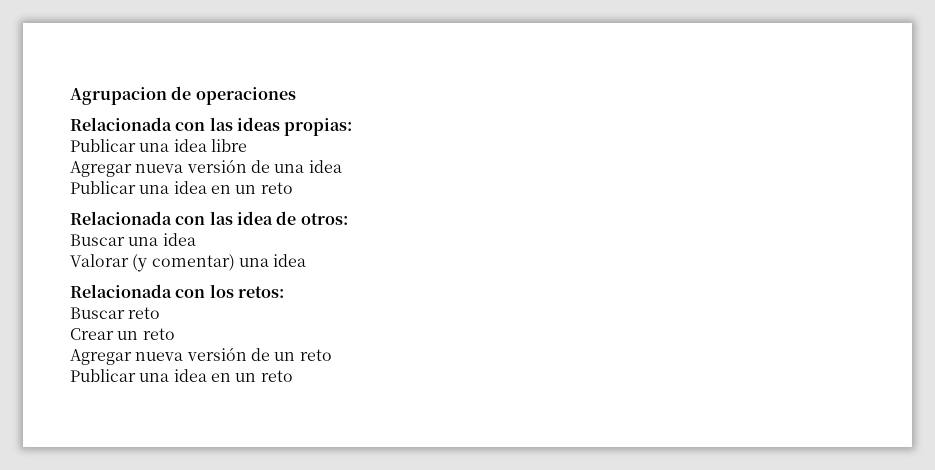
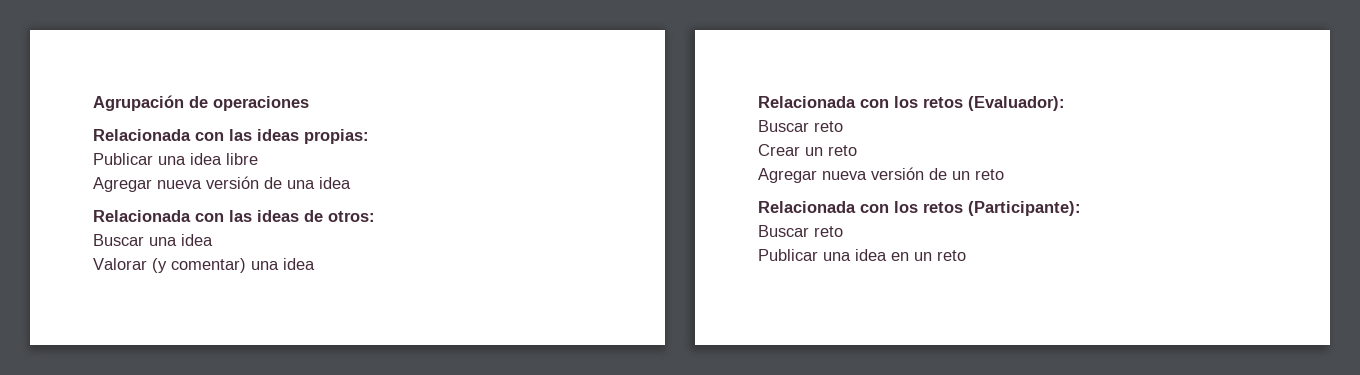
- Agrupacion de operaciones
+ Agrupación de operaciones
  Agregar nueva versión de una idea
- Publicar una idea en un reto
- Relacionada con las idea de otros:
+ Relacionada con las ideas de otros:
- Relacionada con los retos:
+ Relacionada con los retos (Evaluador):
+ Relacionada con los retos (Participante):
+ Buscar reto

